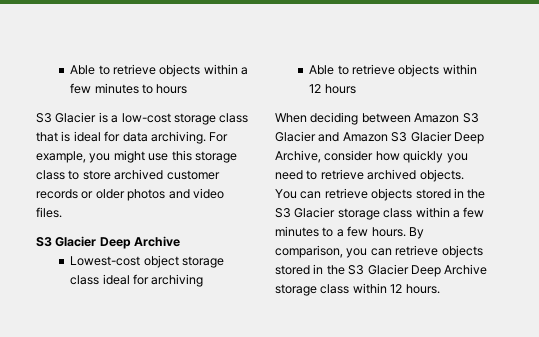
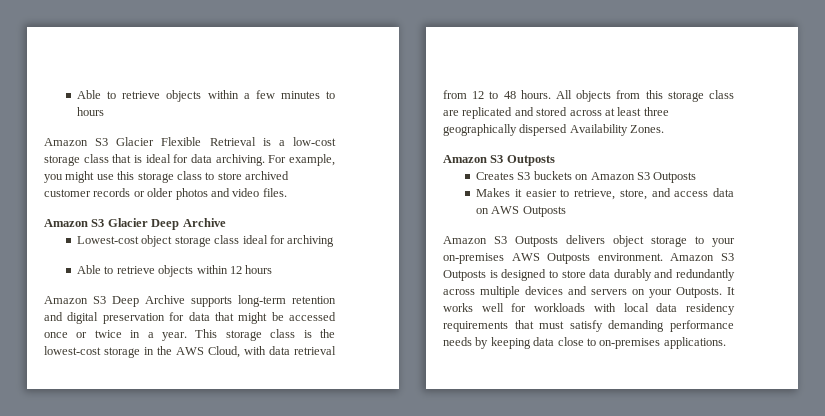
- S3 Glacier is a low-cost storage class that is ideal for data archiving.
+ Amazon S3 Glacier Flexible Retrieval is a low-cost storage class that is ideal for data archiving.
  For example, you might use this storage class to store archived customer records or older photos and video files.
- S3 Glacier Deep Archive
+ Amazon S3 Glacier Deep Archive
- When deciding between Amazon S3 Glacier and Amazon S3 Glacier Deep Archive, consider how quickly you need to retrieve archived objects. You can retrieve objects stored in the S3 Glacier storage class within a few minutes to a few hours. By comparison, you can retrieve objects stored in the S3 Glacier Deep Archive storage class within 12 hours.
+ Amazon S3 Deep Archive supports long-term retention and digital preservation for data that might be accessed once or twice in a year. This storage class is the lowest-cost storage in the AWS Cloud, with data retrieval from 12 to 48 hours. All objects from this storage class are replicated and stored across at least three geographically dispersed Availability Zones.
+ Amazon S3 Outposts
+ Creates S3 buckets on Amazon S3 Outposts
+ Makes it easier to retrieve, store, and access data on AWS Outposts
+ Amazon S3 Outposts delivers object storage to your on-premises AWS Outposts environment. Amazon S3 Outposts is designed to store data durably and redundantly across multiple devices and servers on your Outposts. It works well for workloads with local data residency requirements that must satisfy demanding performance needs by keeping data close to on-premises applications.

